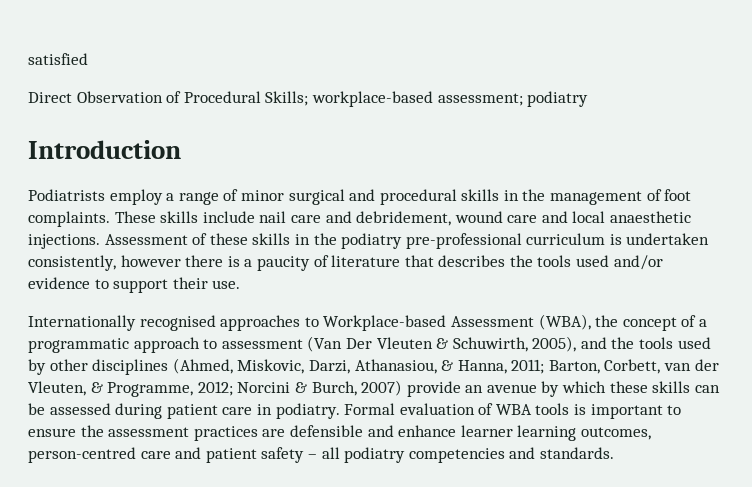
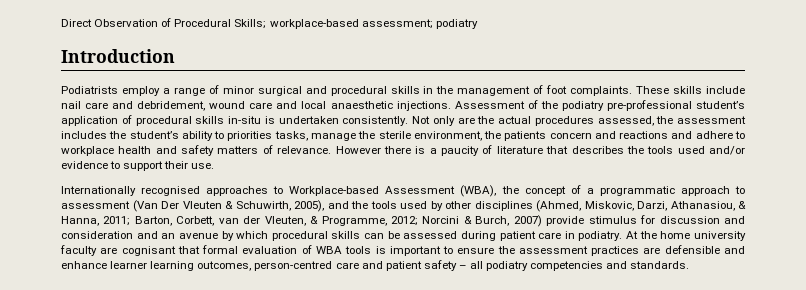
- satisfied
- Assessment of these skills in the podiatry pre-professional curriculum is undertaken consistently, however there is a paucity of literature that describes the tools used and/or evidence to support their use.
+ Assessment of the podiatry pre-professional student’s application of procedural skills in-situ is undertaken consistently. Not only are the actual procedures assessed, the assessment includes the student’s ability to priorities tasks, manage the sterile environment, the patients concern and reactions and adhere to workplace health and safety matters of relevance. However there is a paucity of literature that describes the tools used and/or evidence to support their use.
- Norcini & Burch, 2007) provide an avenue by which these skills can be assessed during patient care in podiatry.
+ Norcini & Burch, 2007) provide stimulus for discussion and consideration and an avenue by which procedural skills can be assessed during patient care in podiatry.
- Formal evaluation of WBA tools is important to ensure the assessment practices are defensible and enhance learner learning outcomes, person-centred care and patient safety – all podiatry competencies and standards.
+ At the home university faculty are cognisant that formal evaluation of WBA tools is important to ensure the assessment practices are defensible and enhance learner learning outcomes, person-centred care and patient safety – all podiatry competencies and standards.

